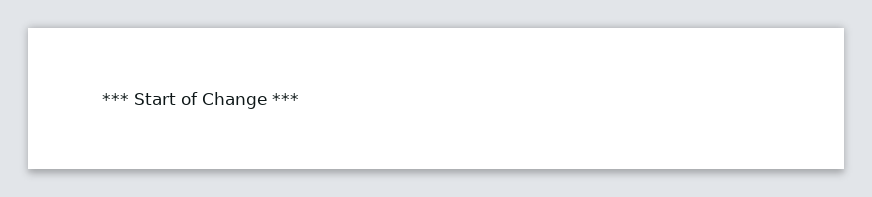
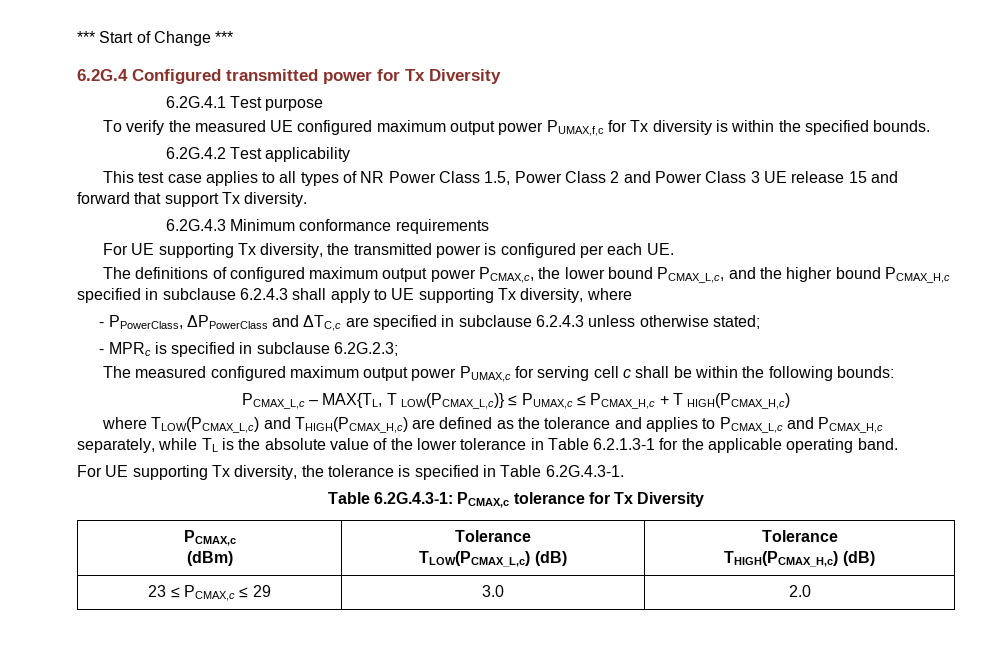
+ 6.2G.4 Configured transmitted power for Tx Diversity
+ 6.2G.4.1 Test purpose
+ To verify the measured UE configured maximum output power PUMAX,f,c for Tx diversity is within the specified bounds.
+ 6.2G.4.2 Test applicability
+ This test case applies to all types of NR Power Class 1.5, Power Class 2 and Power Class 3 UE release 15 and forward that support Tx diversity.
+ 6.2G.4.3 Minimum conformance requirements
+ For UE supporting Tx diversity, the transmitted power is configured per each UE.
+ The definitions of configured maximum output power PCMAX,c, the lower bound PCMAX_L,c, and the higher bound PCMAX_H,c specified in subclause 6.2.4.3 shall apply to UE supporting Tx diversity, where
+ - PPowerClass, ΔPPowerClass and ΔTC,c are specified in subclause 6.2.4.3 unless otherwise stated;
+ - MPRc is specified in subclause 6.2G.2.3;
+ The measured configured maximum output power PUMAX,c for serving cell c shall be within the following bounds:
+ PCMAX_L,c – MAX{TL, T LOW(PCMAX_L,c)} ≤ PUMAX,c ≤ PCMAX_H,c + T HIGH(PCMAX_H,c)
+ where TLOW(PCMAX_L,c) and THIGH(PCMAX_H,c) are defined as the tolerance and applies to PCMAX_L,c and PCMAX_H,c separately, while TL is the absolute value of the lower tolerance in Table 6.2.1.3-1 for the applicable operating band.
+ For UE supporting Tx diversity, the tolerance is specified in Table 6.2G.4.3-1.
+ Table 6.2G.4.3-1: PCMAX,c tolerance for Tx Diversity
+ PCMAX,c
+ (dBm) | Tolerance
+ TLOW(PCMAX_L,c) (dB) | Tolerance
+ THIGH(PCMAX_H,c) (dB)
+ 23 ≤ PCMAX,c ≤ 29 | 3.0 | 2.0

